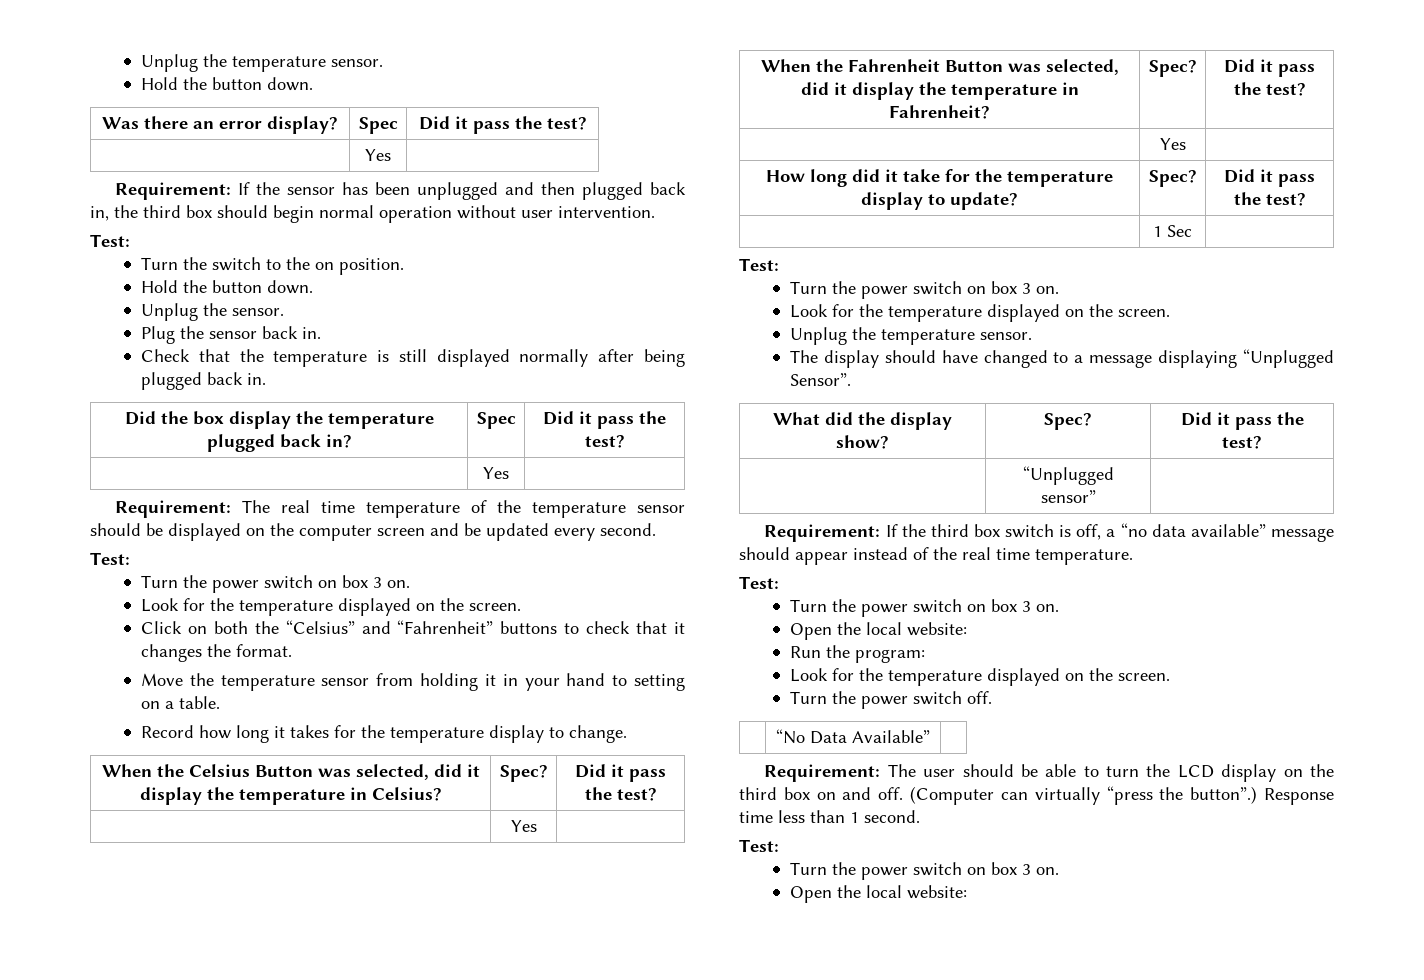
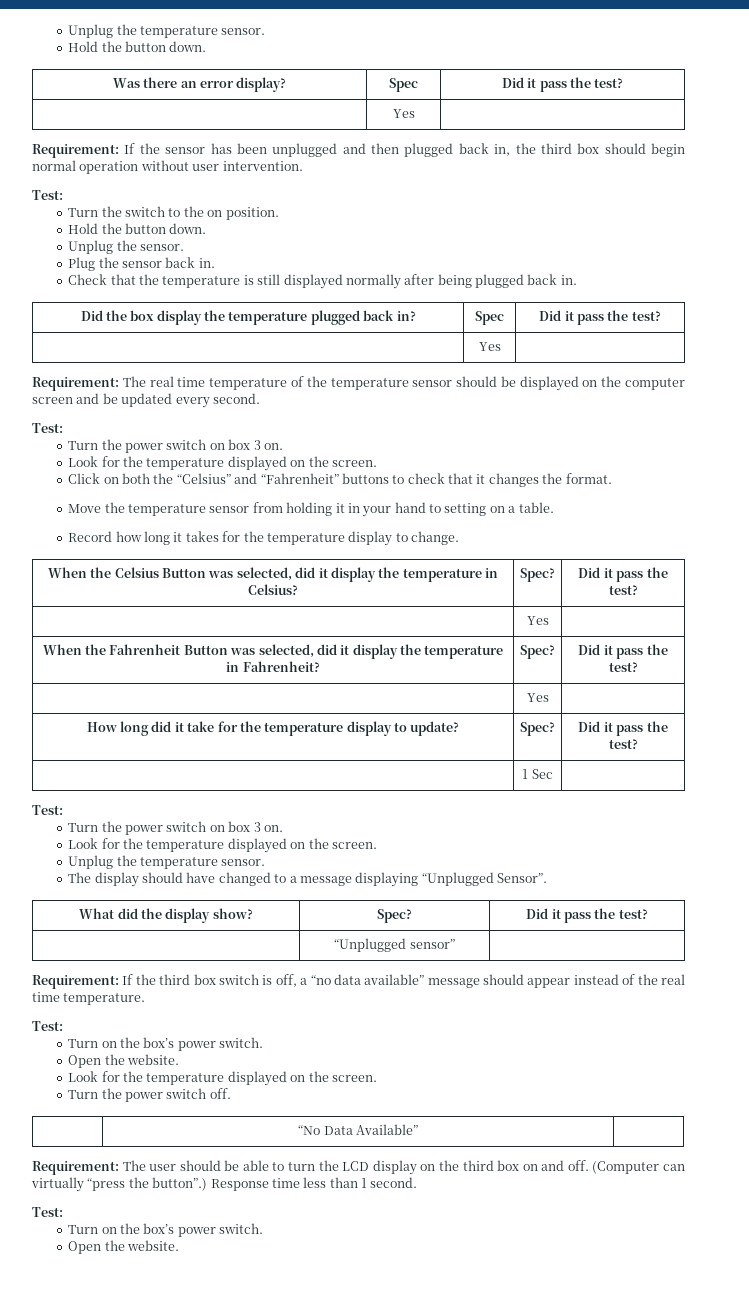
  Requirement: If the third box switch is off, a “no data available” message should appear instead of the real time temperature.
  Test:
- Turn the power switch on box 3 on.
- Open the local website:
- Run the program:
+ Turn on the box’s power switch.
+ Open the website.
  Response time less than 1 second.
  Test:
- Turn the power switch on box 3 on.
- Open the local website:
+ Turn on the box’s power switch.
+ Open the website.

